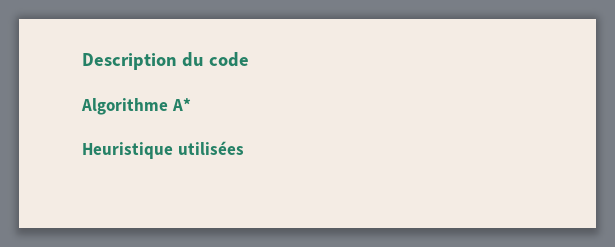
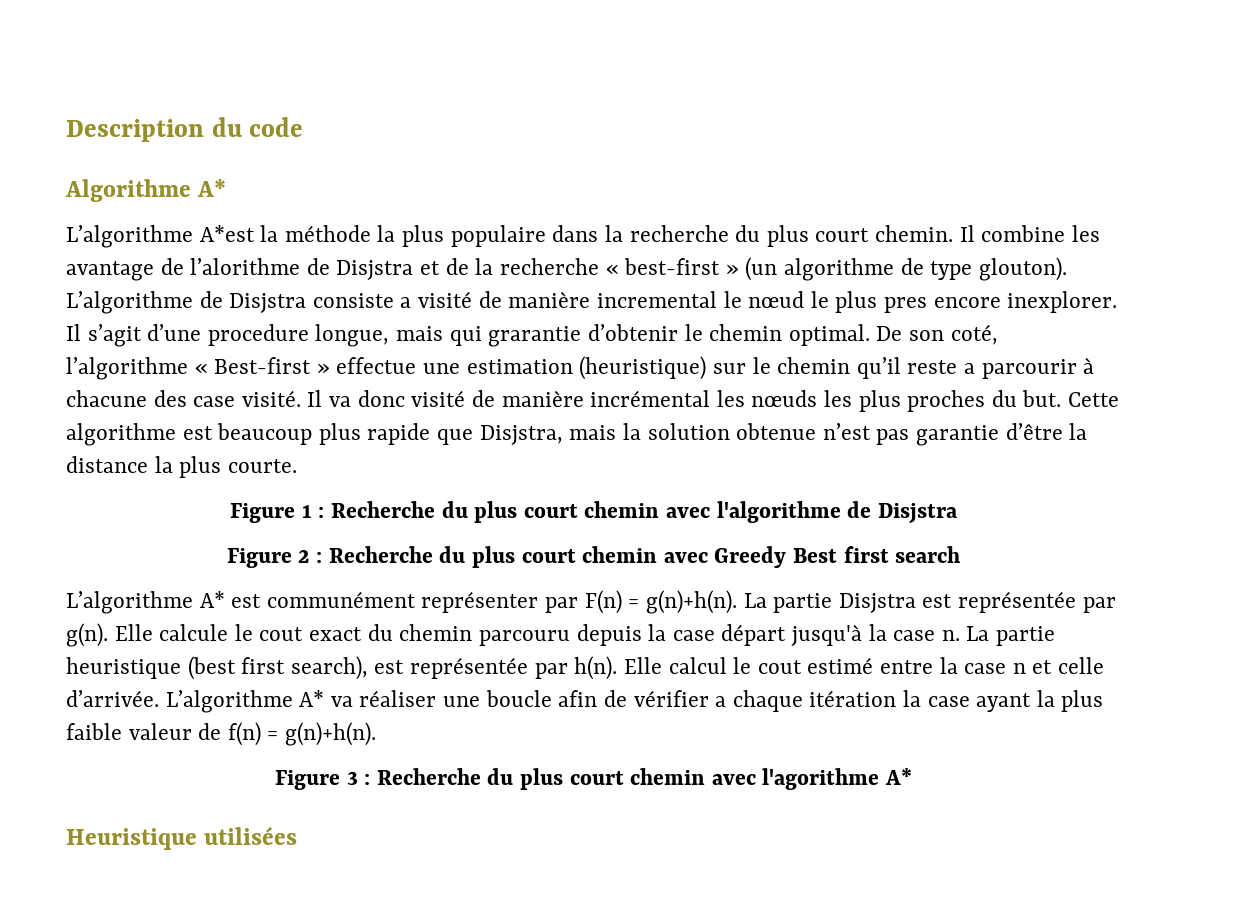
+ L’algorithme A*est la méthode la plus populaire dans la recherche du plus court chemin. Il combine les avantage de l’alorithme de Disjstra et de la recherche « best-first » (un algorithme de type glouton). L’algorithme de Disjstra consiste a visité de manière incremental le nœud le plus pres encore inexplorer. Il s’agit d’une procedure longue, mais qui grarantie d’obtenir le chemin optimal. De son coté, l’algorithme « Best-first » effectue une estimation (heuristique) sur le chemin qu’il reste a parcourir à chacune des case visité. Il va donc visité de manière incrémental les nœuds les plus proches du but. Cette algorithme est beaucoup plus rapide que Disjstra, mais la solution obtenue n’est pas garantie d’être la distance la plus courte.
+ Figure 1 : Recherche du plus court chemin avec l'algorithme de Disjstra
+ Figure 2 : Recherche du plus court chemin avec Greedy Best first search
+ L’algorithme A* est communément représenter par F(n) = g(n)+h(n). La partie Disjstra est représentée par g(n). Elle calcule le cout exact du chemin parcouru depuis la case départ jusqu'à la case n. La partie heuristique (best first search), est représentée par h(n). Elle calcul le cout estimé entre la case n et celle d’arrivée. L’algorithme A* va réaliser une boucle afin de vérifier a chaque itération la case ayant la plus faible valeur de f(n) = g(n)+h(n).
+ Figure 3 : Recherche du plus court chemin avec l'agorithme A*

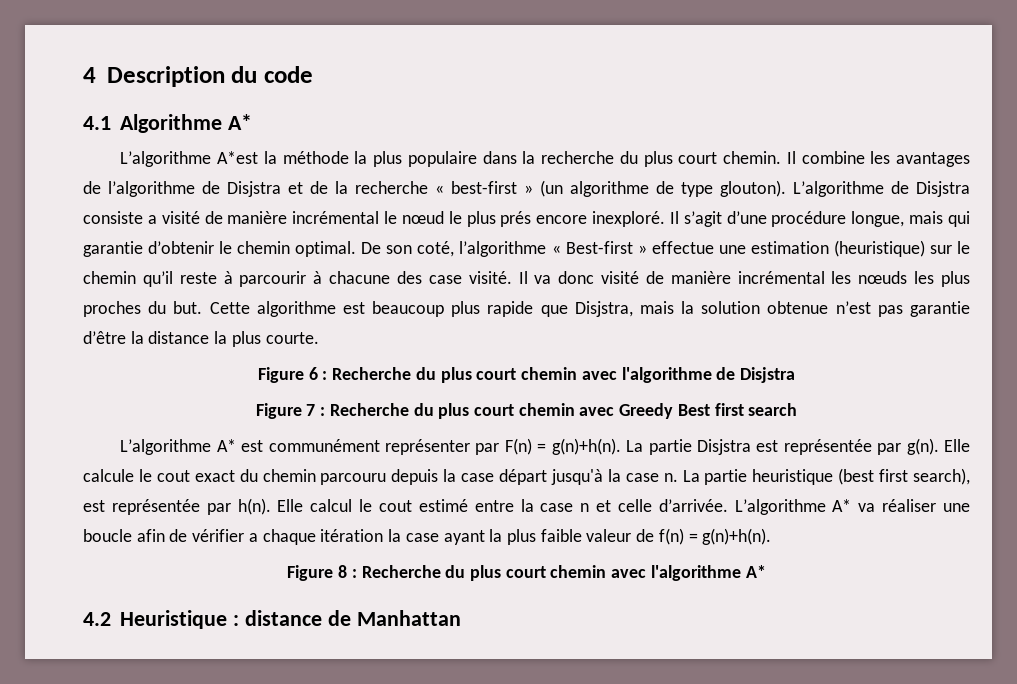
- Description du code
+ 4 Description du code
- Algorithme A*
+ 4.1 Algorithme A*
- Il combine les avantage de l’alorithme de Disjstra et de la recherche « best-first » (un algorithme de type glouton).
+ Il combine les avantages de l’algorithme de Disjstra et de la recherche « best-first » (un algorithme de type glouton).
- L’algorithme de Disjstra consiste a visité de manière incremental le nœud le plus pres encore inexplorer.
+ L’algorithme de Disjstra consiste a visité de manière incrémental le nœud le plus prés encore inexploré.
- Il s’agit d’une procedure longue, mais qui grarantie d’obtenir le chemin optimal.
+ Il s’agit d’une procédure longue, mais qui garantie d’obtenir le chemin optimal.
- De son coté, l’algorithme « Best-first » effectue une estimation (heuristique) sur le chemin qu’il reste a parcourir à chacune des case visité.
+ De son coté, l’algorithme « Best-first » effectue une estimation (heuristique) sur le chemin qu’il reste à parcourir à chacune des case visité.
- Figure 1 : Recherche du plus court chemin avec l'algorithme de Disjstra
+ Figure 6 : Recherche du plus court chemin avec l'algorithme de Disjstra
- Figure 2 : Recherche du plus court chemin avec Greedy Best first search
+ Figure 7 : Recherche du plus court chemin avec Greedy Best first search
- Figure 3 : Recherche du plus court chemin avec l'agorithme A*
- Heuristique utilisées
+ Figure 8 : Recherche du plus court chemin avec l'algorithme A*
+ 4.2 Heuristique : distance de Manhattan

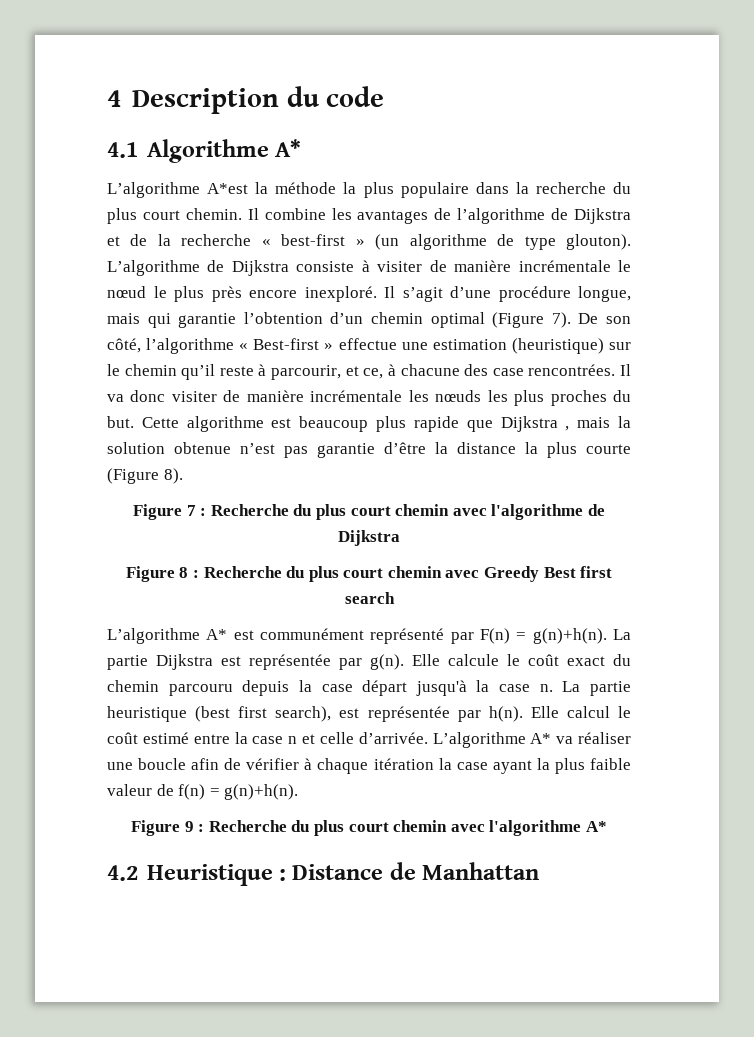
- Il combine les avantages de l’algorithme de Disjstra et de la recherche « best-first » (un algorithme de type glouton).
+ Il combine les avantages de l’algorithme de Dijkstra et de la recherche « best-first » (un algorithme de type glouton).
- L’algorithme de Disjstra consiste a visité de manière incrémental le nœud le plus prés encore inexploré.
+ L’algorithme de Dijkstra consiste à visiter de manière incrémentale le nœud le plus près encore inexploré.
- Il s’agit d’une procédure longue, mais qui garantie d’obtenir le chemin optimal.
+ Il s’agit d’une procédure longue, mais qui garantie l’obtention d’un chemin optimal (Figure 7).
- De son coté, l’algorithme « Best-first » effectue une estimation (heuristique) sur le chemin qu’il reste à parcourir à chacune des case visité.
+ De son côté, l’algorithme « Best-first » effectue une estimation (heuristique) sur le chemin qu’il reste à parcourir, et ce, à chacune des case rencontrées.
- Il va donc visité de manière incrémental les nœuds les plus proches du but.
+ Il va donc visiter de manière incrémentale les nœuds les plus proches du but.
- Cette algorithme est beaucoup plus rapide que Disjstra, mais la solution obtenue n’est pas garantie d’être la distance la plus courte.
- Figure 6 : Recherche du plus court chemin avec l'algorithme de Disjstra
- Figure 7 : Recherche du plus court chemin avec Greedy Best first search
+ Cette algorithme est beaucoup plus rapide que Dijkstra , mais la solution obtenue n’est pas garantie d’être la distance la plus courte (Figure 8).
+ Figure 7 : Recherche du plus court chemin avec l'algorithme de Dijkstra
+ Figure 8 : Recherche du plus court chemin avec Greedy Best first search
- L’algorithme A* est communément représenter par F(n) = g(n)+h(n).
+ L’algorithme A* est communément représenté par F(n) = g(n)+h(n).
- La partie Disjstra est représentée par g(n).
+ La partie Dijkstra est représentée par g(n).
- Elle calcule le cout exact du chemin parcouru depuis la case départ jusqu'à la case n.
+ Elle calcule le coût exact du chemin parcouru depuis la case départ jusqu'à la case n.
- Elle calcul le cout estimé entre la case n et celle d’arrivée.
+ Elle calcul le coût estimé entre la case n et celle d’arrivée.
- L’algorithme A* va réaliser une boucle afin de vérifier a chaque itération la case ayant la plus faible valeur de f(n) = g(n)+h(n).
+ L’algorithme A* va réaliser une boucle afin de vérifier à chaque itération la case ayant la plus faible valeur de f(n) = g(n)+h(n).
- Figure 8 : Recherche du plus court chemin avec l'algorithme A*
+ Figure 9 : Recherche du plus court chemin avec l'algorithme A*
- 4.2 Heuristique : distance de Manhattan
+ 4.2 Heuristique : Distance de Manhattan

